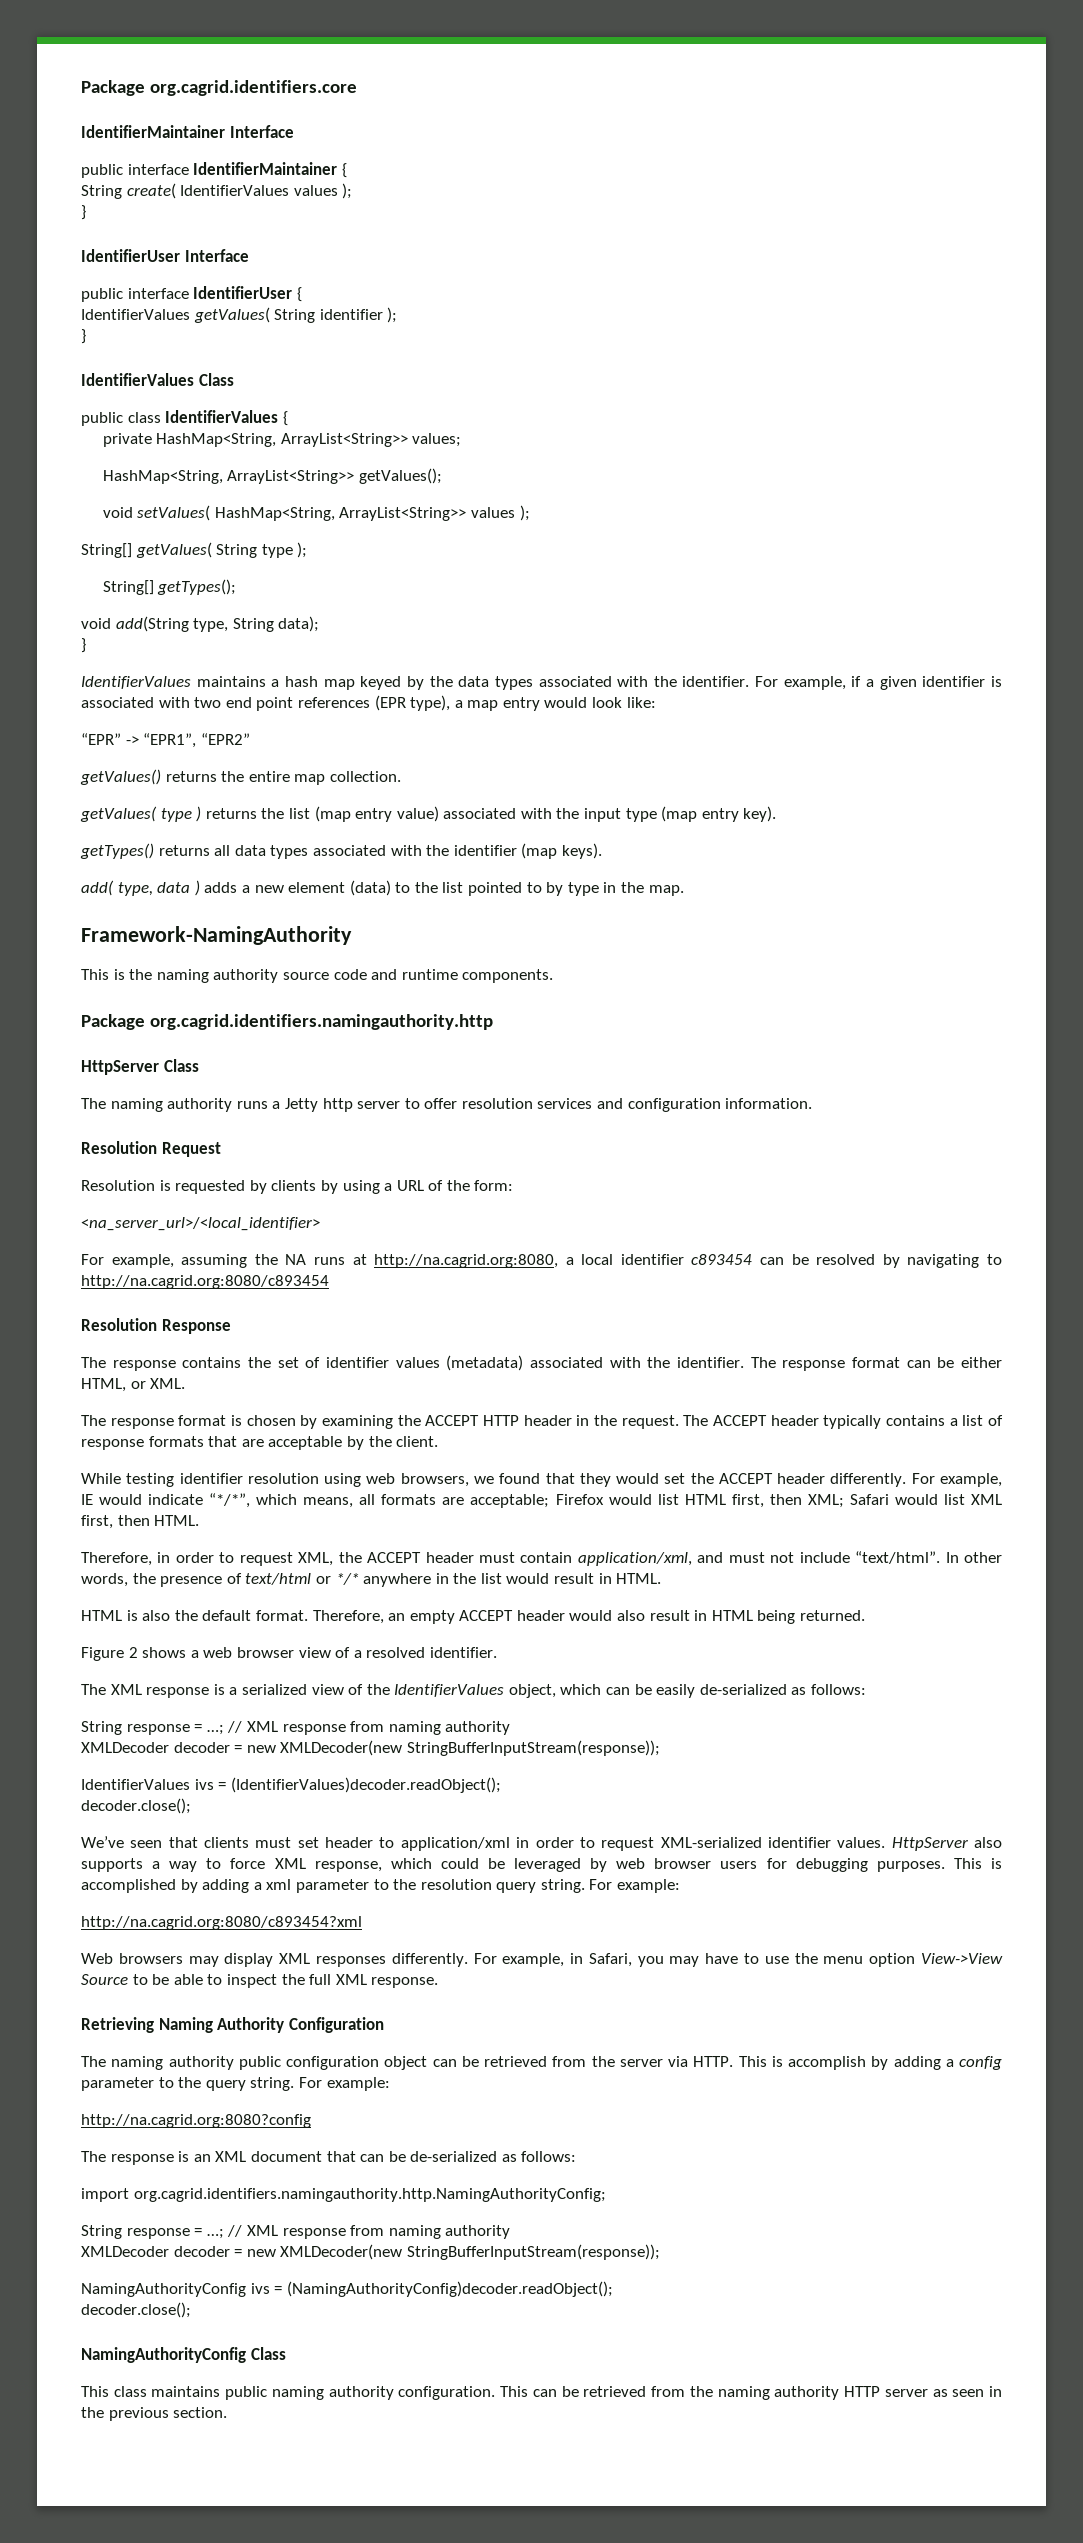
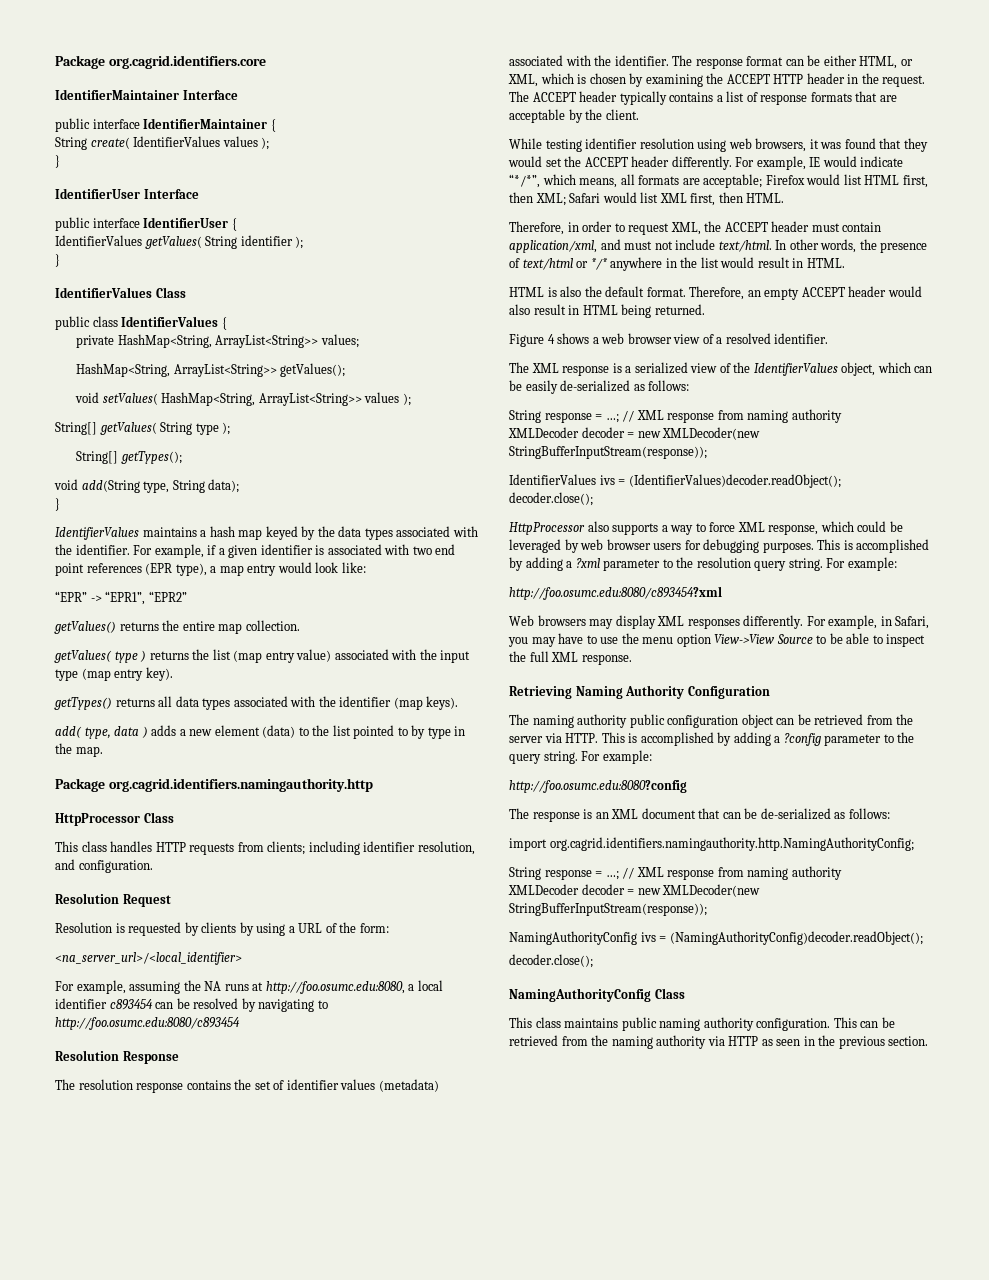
- Framework-NamingAuthority
- This is the naming authority source code and runtime components.
- HttpServer Class
- The naming authority runs a Jetty http server to offer resolution services and configuration information.
+ HttpProcessor Class
+ This class handles HTTP requests from clients; including identifier resolution, and configuration.
- For example, assuming the NA runs at http://na.cagrid.org:8080, a local identifier c893454 can be resolved by navigating to http://na.cagrid.org:8080/c893454
+ For example, assuming the NA runs at http://foo.osumc.edu:8080, a local identifier c893454 can be resolved by navigating to http://foo.osumc.edu:8080/c893454
- The response contains the set of identifier values (metadata) associated with the identifier.
+ The resolution response contains the set of identifier values (metadata) associated with the identifier.
- The response format can be either HTML, or XML.
- The response format is chosen by examining the ACCEPT HTTP header in the request.
+ The response format can be either HTML, or XML, which is chosen by examining the ACCEPT HTTP header in the request.
- While testing identifier resolution using web browsers, we found that they would set the ACCEPT header differently.
+ While testing identifier resolution using web browsers, it was found that they would set the ACCEPT header differently.
- Therefore, in order to request XML, the ACCEPT header must contain application/xml, and must not include “text/html”.
+ Therefore, in order to request XML, the ACCEPT header must contain application/xml, and must not include text/html.
- Figure 2 shows a web browser view of a resolved identifier.
+ Figure 4 shows a web browser view of a resolved identifier.
- We’ve seen that clients must set header to application/xml in order to request XML-serialized identifier values. HttpServer also supports a way to force XML response, which could be leveraged by web browser users for debugging purposes.
+ HttpProcessor also supports a way to force XML response, which could be leveraged by web browser users for debugging purposes.
- This is accomplished by adding a xml parameter to the resolution query string.
+ This is accomplished by adding a ?xml parameter to the resolution query string.
- http://na.cagrid.org:8080/c893454?xml
+ http://foo.osumc.edu:8080/c893454?xml
- This is accomplish by adding a config parameter to the query string.
+ This is accomplished by adding a ?config parameter to the query string.
- http://na.cagrid.org:8080?config
+ http://foo.osumc.edu:8080?config
- This can be retrieved from the naming authority HTTP server as seen in the previous section.
+ This can be retrieved from the naming authority via HTTP as seen in the previous section.

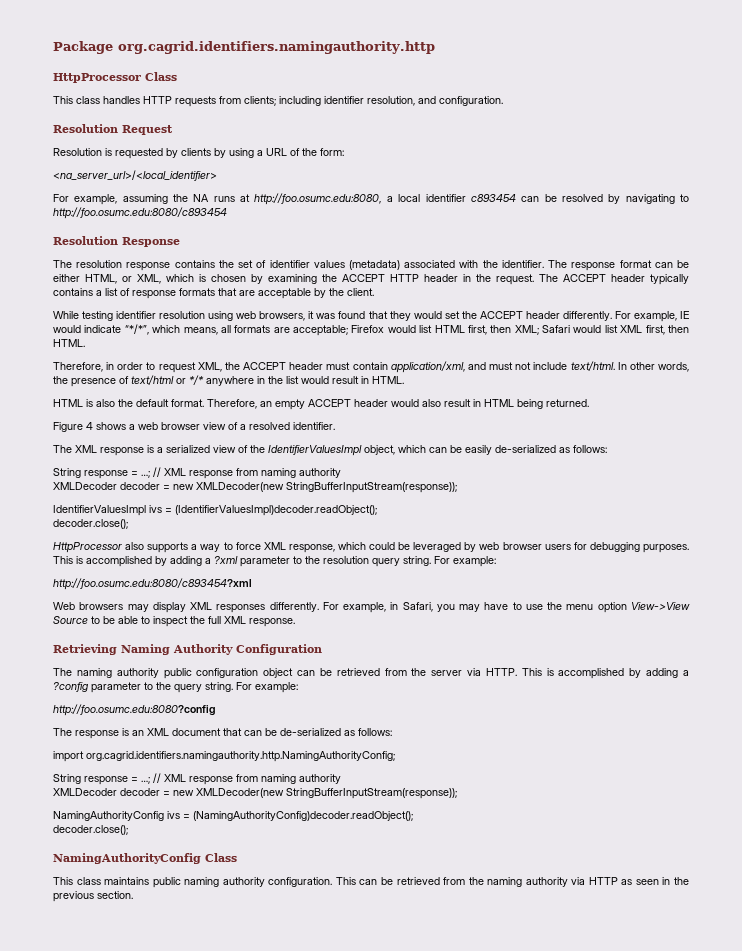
- Package org.cagrid.identifiers.core
- IdentifierMaintainer Interface
- public interface IdentifierMaintainer {
- String create( IdentifierValues values );
- }
- IdentifierUser Interface
- public interface IdentifierUser {
- IdentifierValues getValues( String identifier );
- }
- IdentifierValues Class
- public class IdentifierValues {
- private HashMap<String, ArrayList<String>> values;
- HashMap<String, ArrayList<String>> getValues();
- void setValues( HashMap<String, ArrayList<String>> values );
- String[] getValues( String type );
- String[] getTypes();
- void add(String type, String data);
- }
- IdentifierValues maintains a hash map keyed by the data types associated with the identifier. For example, if a given identifier is associated with two end point references (EPR type), a map entry would look like:
- “EPR” -> “EPR1”, “EPR2”
- getValues() returns the entire map collection.
- getValues( type ) returns the list (map entry value) associated with the input type (map entry key).
- getTypes() returns all data types associated with the identifier (map keys).
- add( type, data ) adds a new element (data) to the list pointed to by type in the map.
- The XML response is a serialized view of the IdentifierValues object, which can be easily de-serialized as follows:
+ The XML response is a serialized view of the IdentifierValuesImpl object, which can be easily de-serialized as follows:
- IdentifierValues ivs = (IdentifierValues)decoder.readObject();
+ IdentifierValuesImpl ivs = (IdentifierValuesImpl)decoder.readObject();

